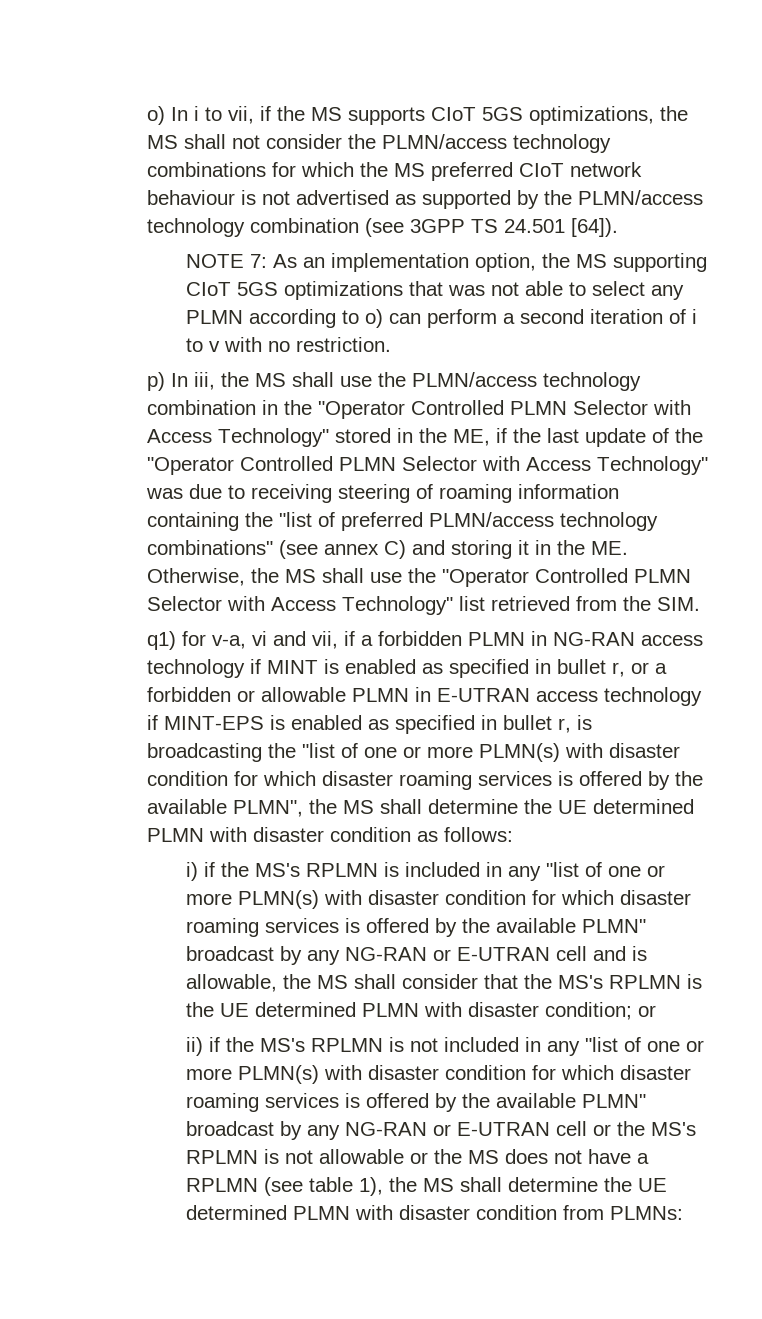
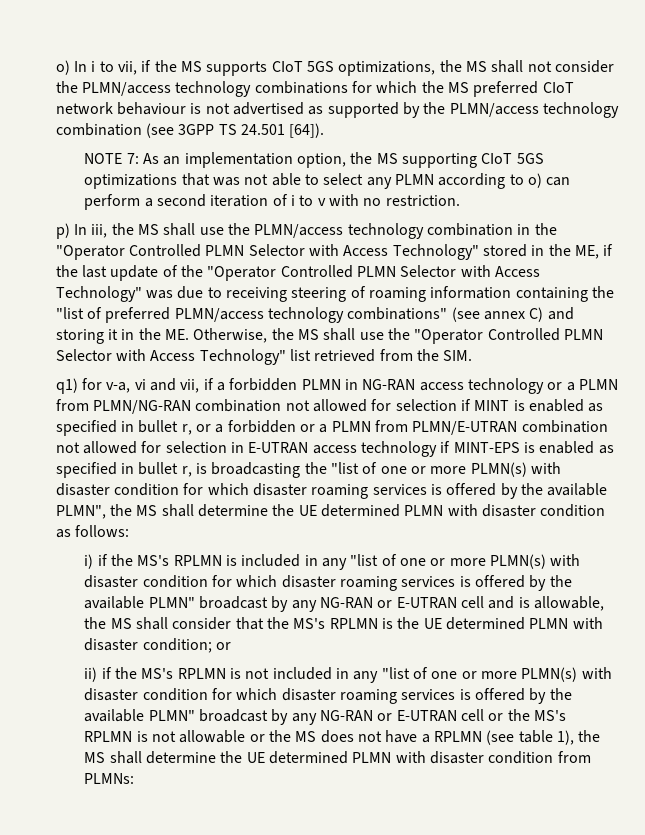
- q1) for v-a, vi and vii, if a forbidden PLMN in NG-RAN access technology if MINT is enabled as specified in bullet r, or a forbidden or allowable PLMN in E-UTRAN access technology if MINT-EPS is enabled as specified in bullet r, is broadcasting the "list of one or more PLMN(s) with disaster condition for which disaster roaming services is offered by the available PLMN", the MS shall determine the UE determined PLMN with disaster condition as follows:
+ q1) for v-a, vi and vii, if a forbidden PLMN in NG-RAN access technology or a PLMN from PLMN/NG-RAN combination not allowed for selection if MINT is enabled as specified in bullet r, or a forbidden or a PLMN from PLMN/E-UTRAN combination not allowed for selection in E-UTRAN access technology if MINT-EPS is enabled as specified in bullet r, is broadcasting the "list of one or more PLMN(s) with disaster condition for which disaster roaming services is offered by the available PLMN", the MS shall determine the UE determined PLMN with disaster condition as follows:

